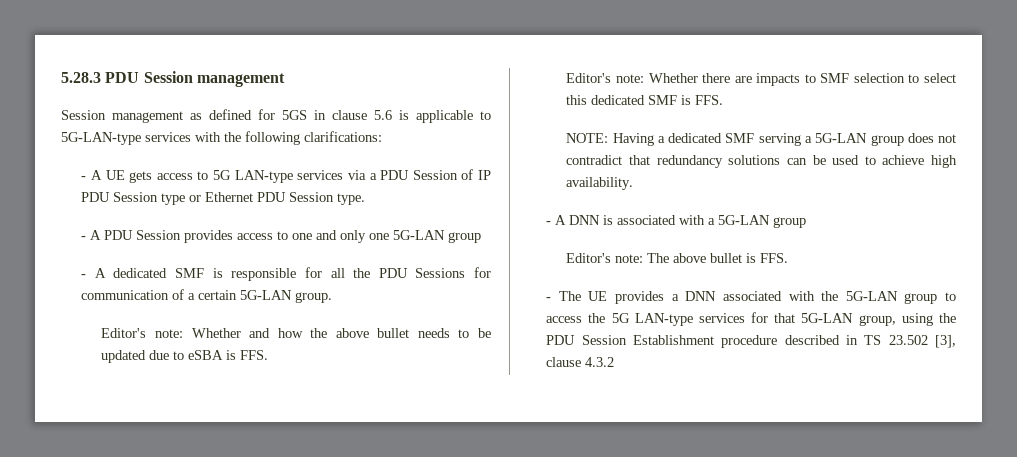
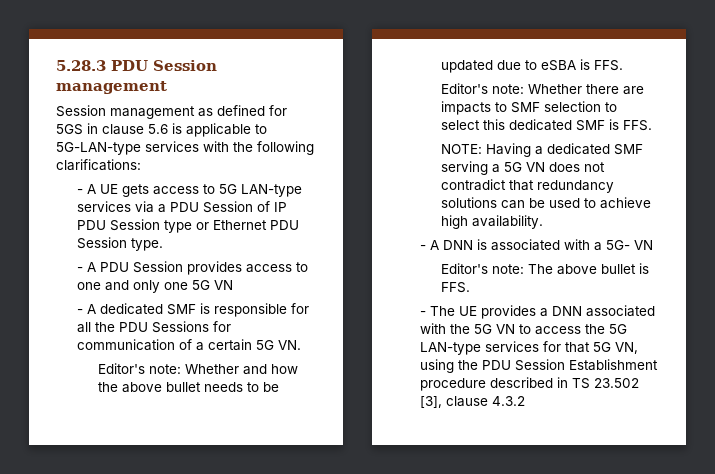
- - A PDU Session provides access to one and only one 5G-LAN group
+ - A PDU Session provides access to one and only one 5G VN
- - A dedicated SMF is responsible for all the PDU Sessions for communication of a certain 5G-LAN group.
+ - A dedicated SMF is responsible for all the PDU Sessions for communication of a certain 5G VN.
- NOTE: Having a dedicated SMF serving a 5G-LAN group does not contradict that redundancy solutions can be used to achieve high availability.
+ NOTE: Having a dedicated SMF serving a 5G VN does not contradict that redundancy solutions can be used to achieve high availability.
- - A DNN is associated with a 5G-LAN group
+ - A DNN is associated with a 5G- VN
- - The UE provides a DNN associated with the 5G-LAN group to access the 5G LAN-type services for that 5G-LAN group, using the PDU Session Establishment procedure described in TS 23.502 [3], clause 4.3.2
+ - The UE provides a DNN associated with the 5G VN to access the 5G LAN-type services for that 5G VN, using the PDU Session Establishment procedure described in TS 23.502 [3], clause 4.3.2

